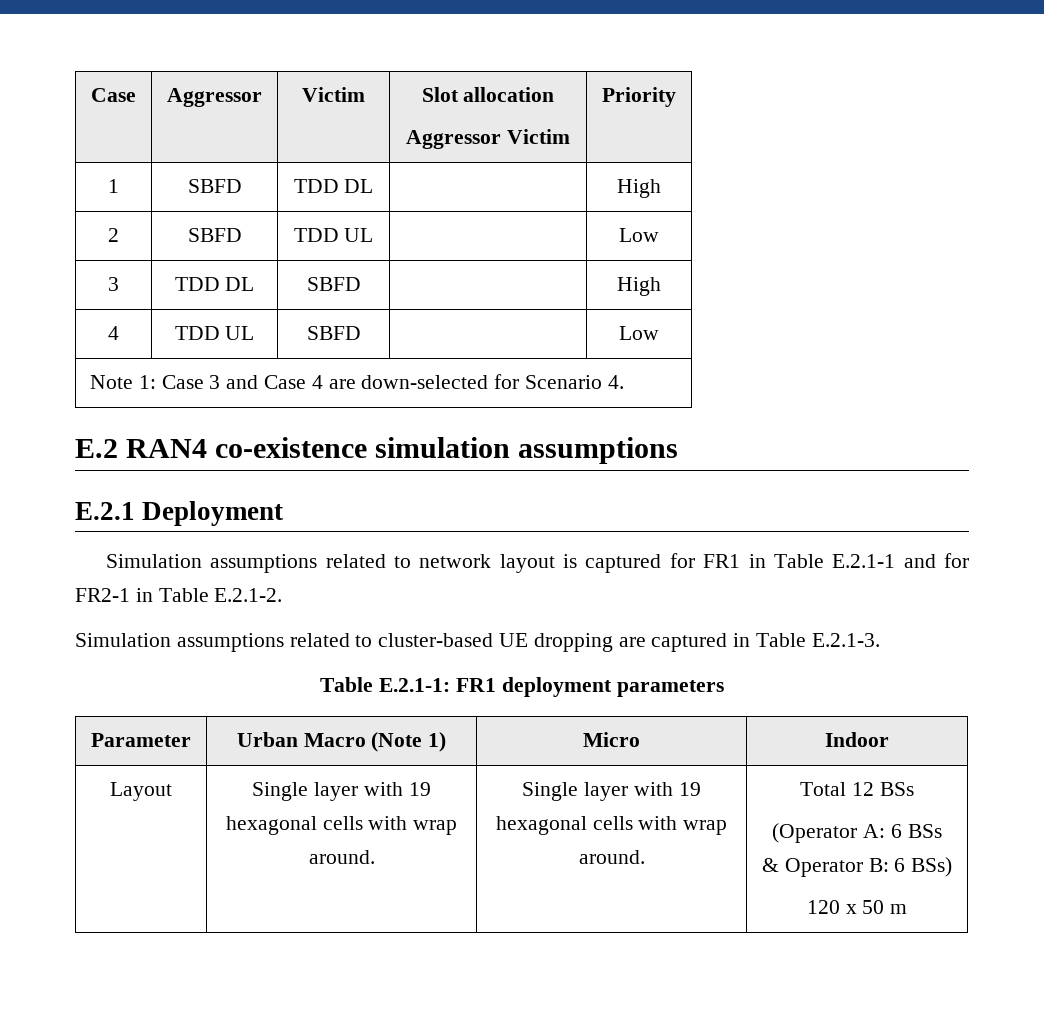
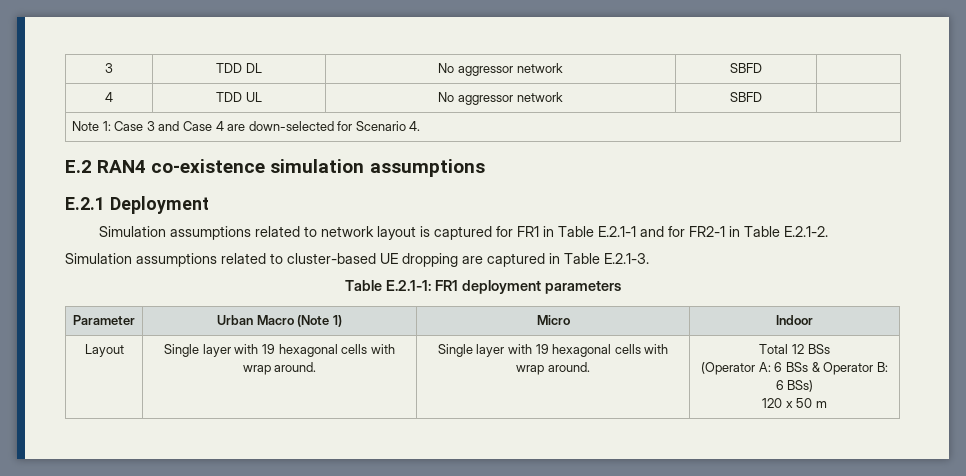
- Case | Aggressor | Victim | Slot allocation
- Aggressor Victim | Priority
- 1 | SBFD | TDD DL | | High
- 2 | SBFD | TDD UL | | Low
- 3 | TDD DL | SBFD | | High
+ 3 | TDD DL | No aggressor network | SBFD |
- 4 | TDD UL | SBFD | | Low
+ 4 | TDD UL | No aggressor network | SBFD |

